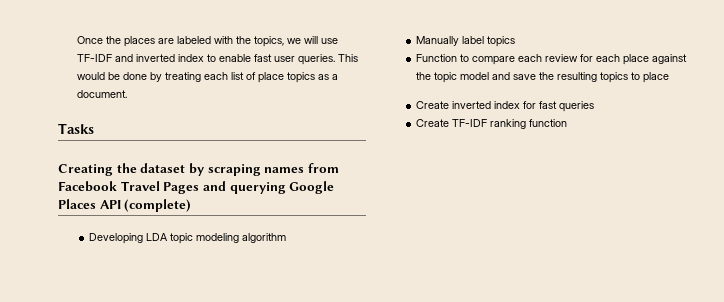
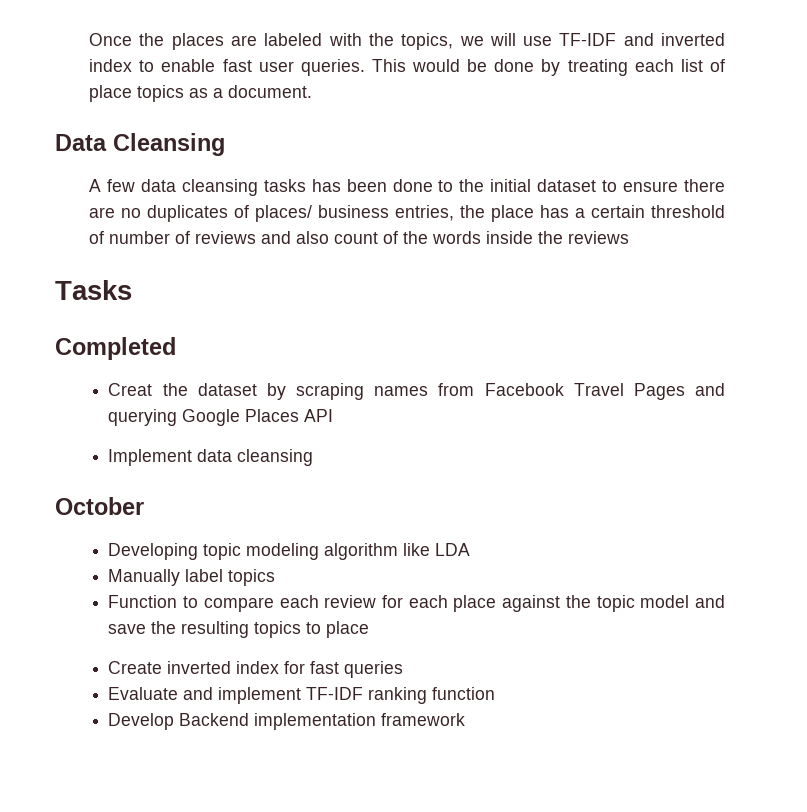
+ Data Cleansing
+ A few data cleansing tasks has been done to the initial dataset to ensure there are no duplicates of places/ business entries, the place has a certain threshold of number of reviews and also count of the words inside the reviews
- Creating the dataset by scraping names from Facebook Travel Pages and querying Google Places API (complete)
+ Completed
+ Creat the dataset by scraping names from Facebook Travel Pages and querying Google Places API
+ Implement data cleansing
+ October
- Developing LDA topic modeling algorithm
+ Developing topic modeling algorithm like LDA
- Create TF-IDF ranking function
+ Evaluate and implement TF-IDF ranking function
+ Develop Backend implementation framework

